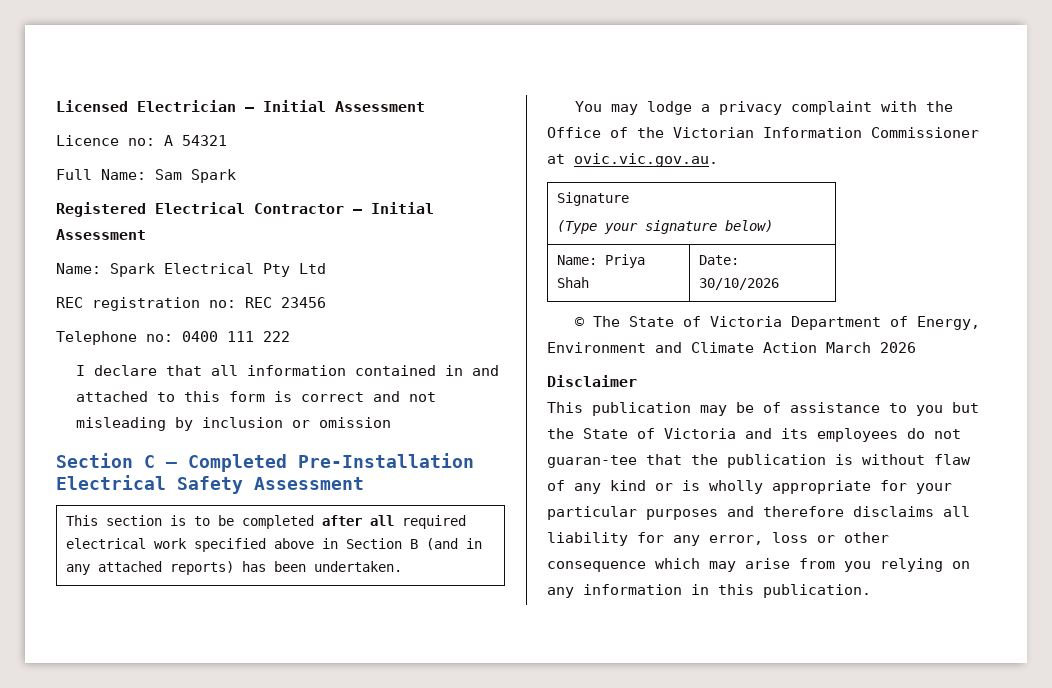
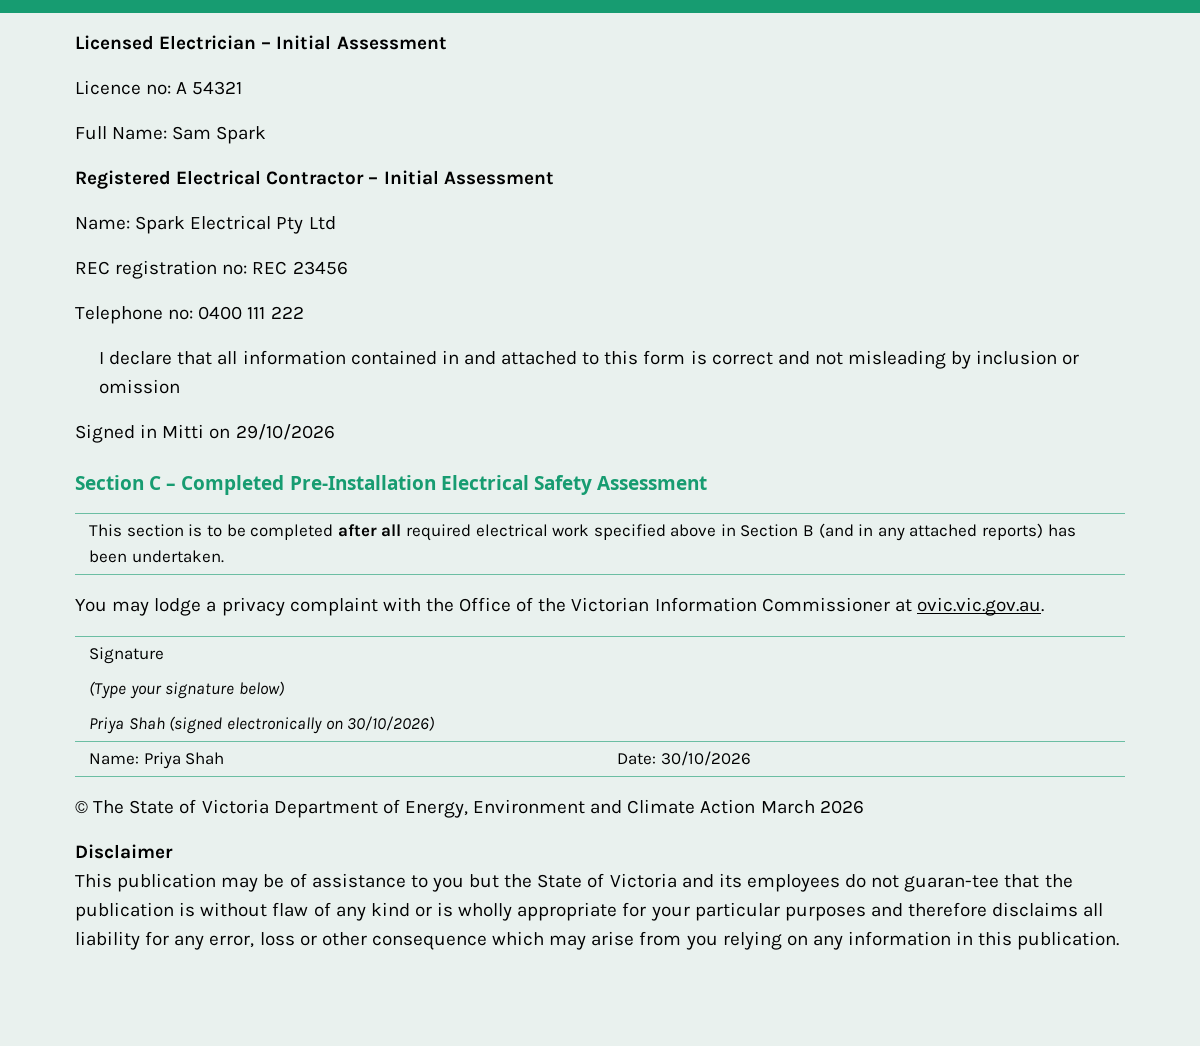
+ Signed in Mitti on 29/10/2026
  Signature
  (Type your signature below)
+ Priya Shah (signed electronically on 30/10/2026)

